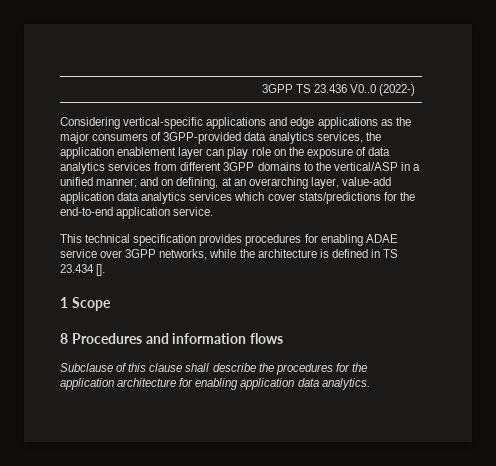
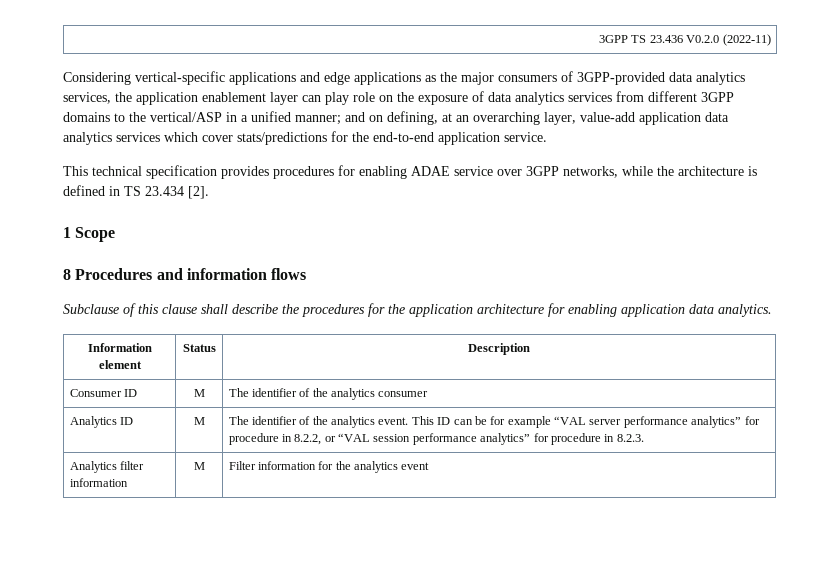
- 3GPP TS 23.436 V0..0 (2022-)
+ 3GPP TS 23.436 V0.2.0 (2022-11)
- This technical specification provides procedures for enabling ADAE service over 3GPP networks, while the architecture is defined in TS 23.434 [].
+ This technical specification provides procedures for enabling ADAE service over 3GPP networks, while the architecture is defined in TS 23.434 [2].
+ Information element | Status | Description
+ Consumer ID | M | The identifier of the analytics consumer
+ Analytics ID | M | The identifier of the analytics event. This ID can be for example “VAL server performance analytics” for procedure in 8.2.2, or “VAL session performance analytics” for procedure in 8.2.3.
+ Analytics filter information | M | Filter information for the analytics event

